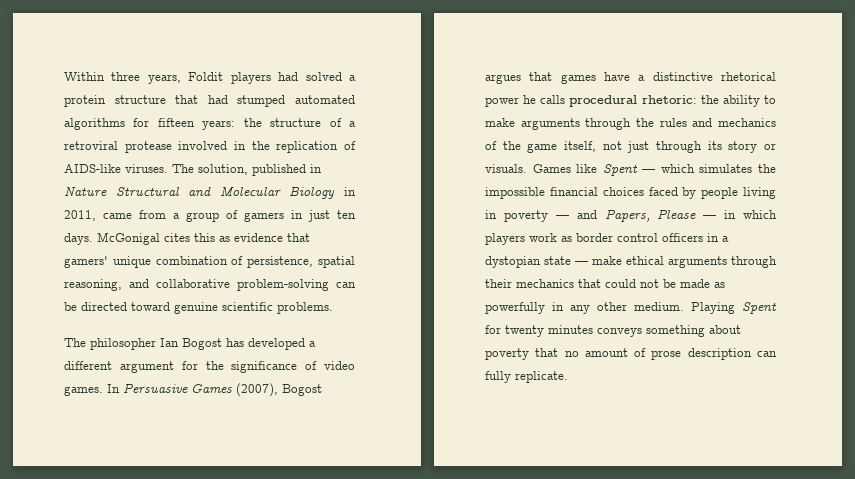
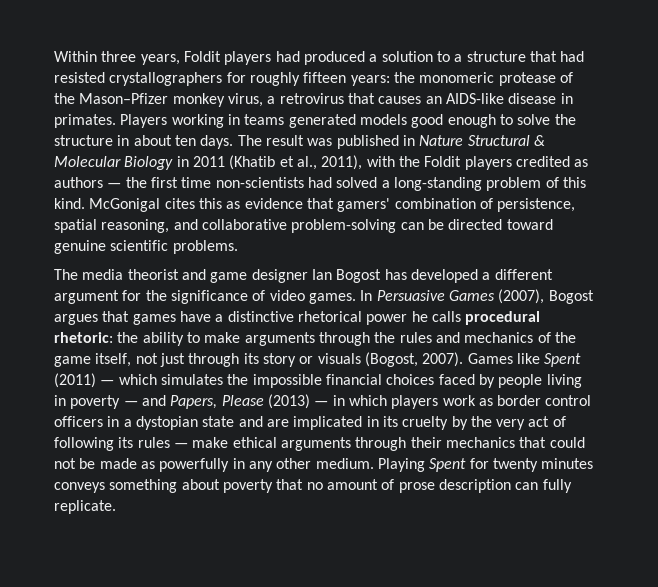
- Within three years, Foldit players had solved a protein structure that had stumped automated algorithms for fifteen years: the structure of a retroviral protease involved in the replication of AIDS-like viruses. The solution, published in Nature Structural and Molecular Biology in 2011, came from a group of gamers in just ten days.
+ Within three years, Foldit players had produced a solution to a structure that had resisted crystallographers for roughly fifteen years: the monomeric protease of the Mason–Pfizer monkey virus, a retrovirus that causes an AIDS-like disease in primates. Players working in teams generated models good enough to solve the structure in about ten days. The result was published in Nature Structural & Molecular Biology in 2011 (Khatib et al., 2011), with the Foldit players credited as authors — the first time non-scientists had solved a long-standing problem of this kind.
- McGonigal cites this as evidence that gamers' unique combination of persistence, spatial reasoning, and collaborative problem-solving can be directed toward genuine scientific problems.
+ McGonigal cites this as evidence that gamers' combination of persistence, spatial reasoning, and collaborative problem-solving can be directed toward genuine scientific problems.
- The philosopher Ian Bogost has developed a different argument for the significance of video games.
+ The media theorist and game designer Ian Bogost has developed a different argument for the significance of video games.
- In Persuasive Games (2007), Bogost argues that games have a distinctive rhetorical power he calls procedural rhetoric: the ability to make arguments through the rules and mechanics of the game itself, not just through its story or visuals.
+ In Persuasive Games (2007), Bogost argues that games have a distinctive rhetorical power he calls procedural rhetoric: the ability to make arguments through the rules and mechanics of the game itself, not just through its story or visuals (Bogost, 2007).
- Games like Spent — which simulates the impossible financial choices faced by people living in poverty — and Papers, Please — in which players work as border control officers in a dystopian state — make ethical arguments through their mechanics that could not be made as powerfully in any other medium.
+ Games like Spent (2011) — which simulates the impossible financial choices faced by people living in poverty — and Papers, Please (2013) — in which players work as border control officers in a dystopian state and are implicated in its cruelty by the very act of following its rules — make ethical arguments through their mechanics that could not be made as powerfully in any other medium.

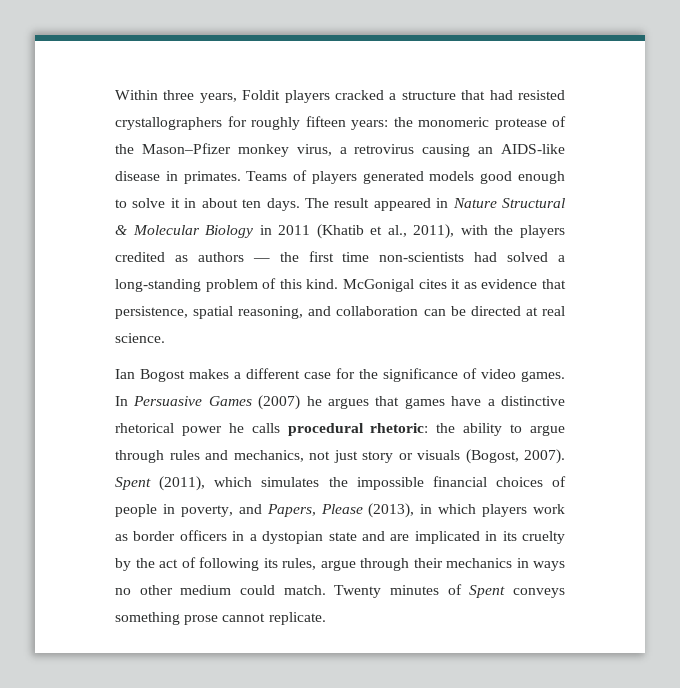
- Within three years, Foldit players had produced a solution to a structure that had resisted crystallographers for roughly fifteen years: the monomeric protease of the Mason–Pfizer monkey virus, a retrovirus that causes an AIDS-like disease in primates.
+ Within three years, Foldit players cracked a structure that had resisted crystallographers for roughly fifteen years: the monomeric protease of the Mason–Pfizer monkey virus, a retrovirus causing an AIDS-like disease in primates.
- Players working in teams generated models good enough to solve the structure in about ten days.
+ Teams of players generated models good enough to solve it in about ten days.
- The result was published in Nature Structural & Molecular Biology in 2011 (Khatib et al., 2011), with the Foldit players credited as authors — the first time non-scientists had solved a long-standing problem of this kind.
+ The result appeared in Nature Structural & Molecular Biology in 2011 (Khatib et al., 2011), with the players credited as authors — the first time non-scientists had solved a long-standing problem of this kind.
- McGonigal cites this as evidence that gamers' combination of persistence, spatial reasoning, and collaborative problem-solving can be directed toward genuine scientific problems.
- The media theorist and game designer Ian Bogost has developed a different argument for the significance of video games.
+ McGonigal cites it as evidence that persistence, spatial reasoning, and collaboration can be directed at real science.
+ Ian Bogost makes a different case for the significance of video games.
- In Persuasive Games (2007), Bogost argues that games have a distinctive rhetorical power he calls procedural rhetoric: the ability to make arguments through the rules and mechanics of the game itself, not just through its story or visuals (Bogost, 2007).
+ In Persuasive Games (2007) he argues that games have a distinctive rhetorical power he calls procedural rhetoric: the ability to argue through rules and mechanics, not just story or visuals (Bogost, 2007).
- Games like Spent (2011) — which simulates the impossible financial choices faced by people living in poverty — and Papers, Please (2013) — in which players work as border control officers in a dystopian state and are implicated in its cruelty by the very act of following its rules — make ethical arguments through their mechanics that could not be made as powerfully in any other medium. Playing Spent for twenty minutes conveys something about poverty that no amount of prose description can fully replicate.
+ Spent (2011), which simulates the impossible financial choices of people in poverty, and Papers, Please (2013), in which players work as border officers in a dystopian state and are implicated in its cruelty by the act of following its rules, argue through their mechanics in ways no other medium could match. Twenty minutes of Spent conveys something prose cannot replicate.

